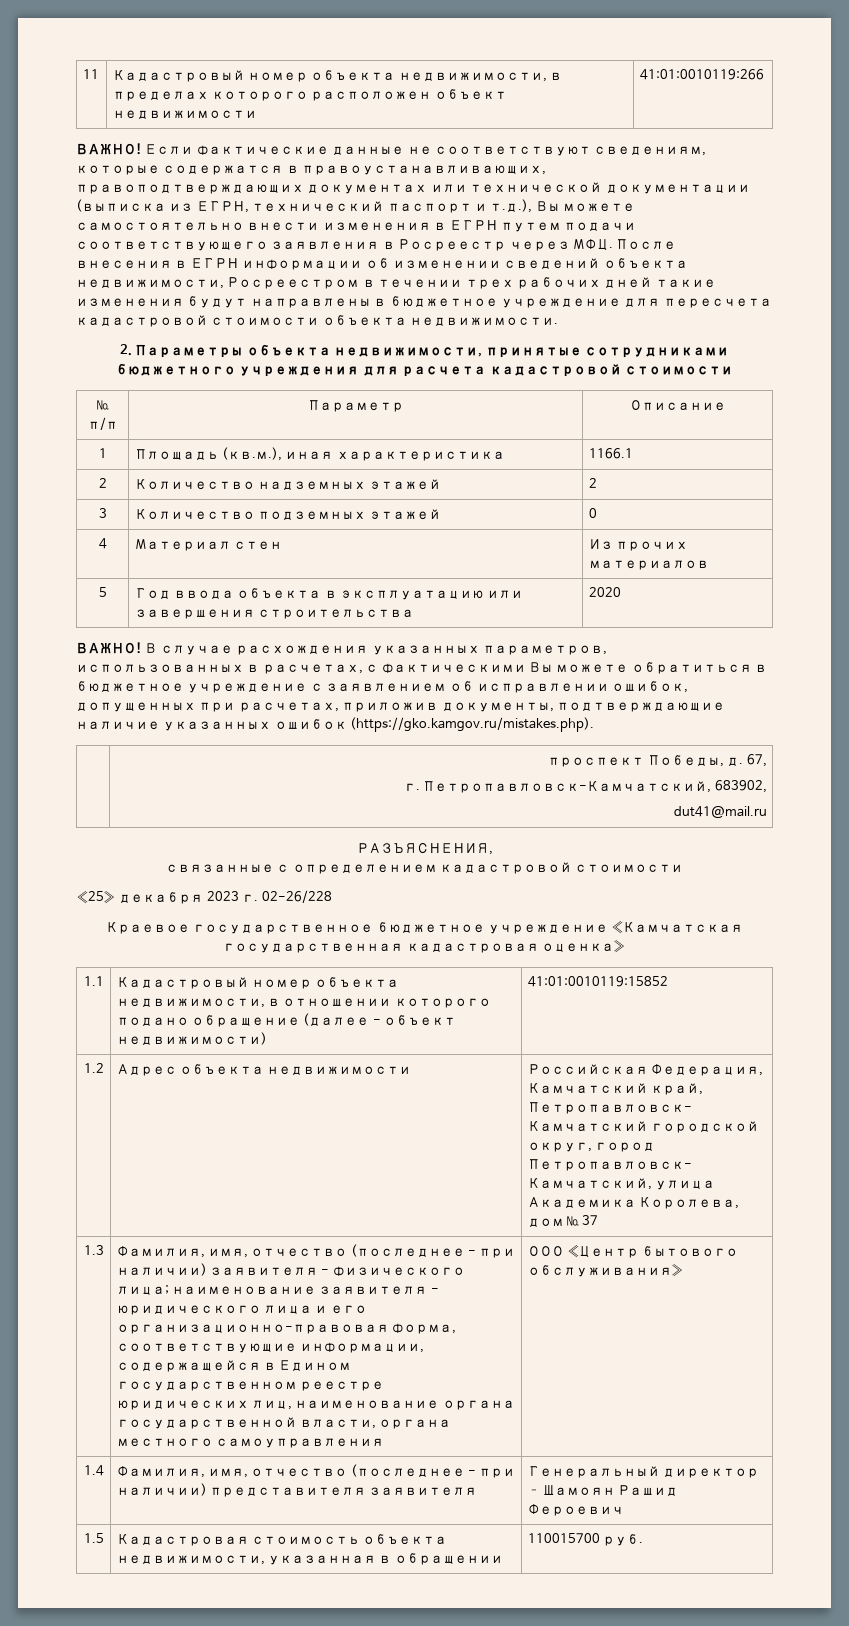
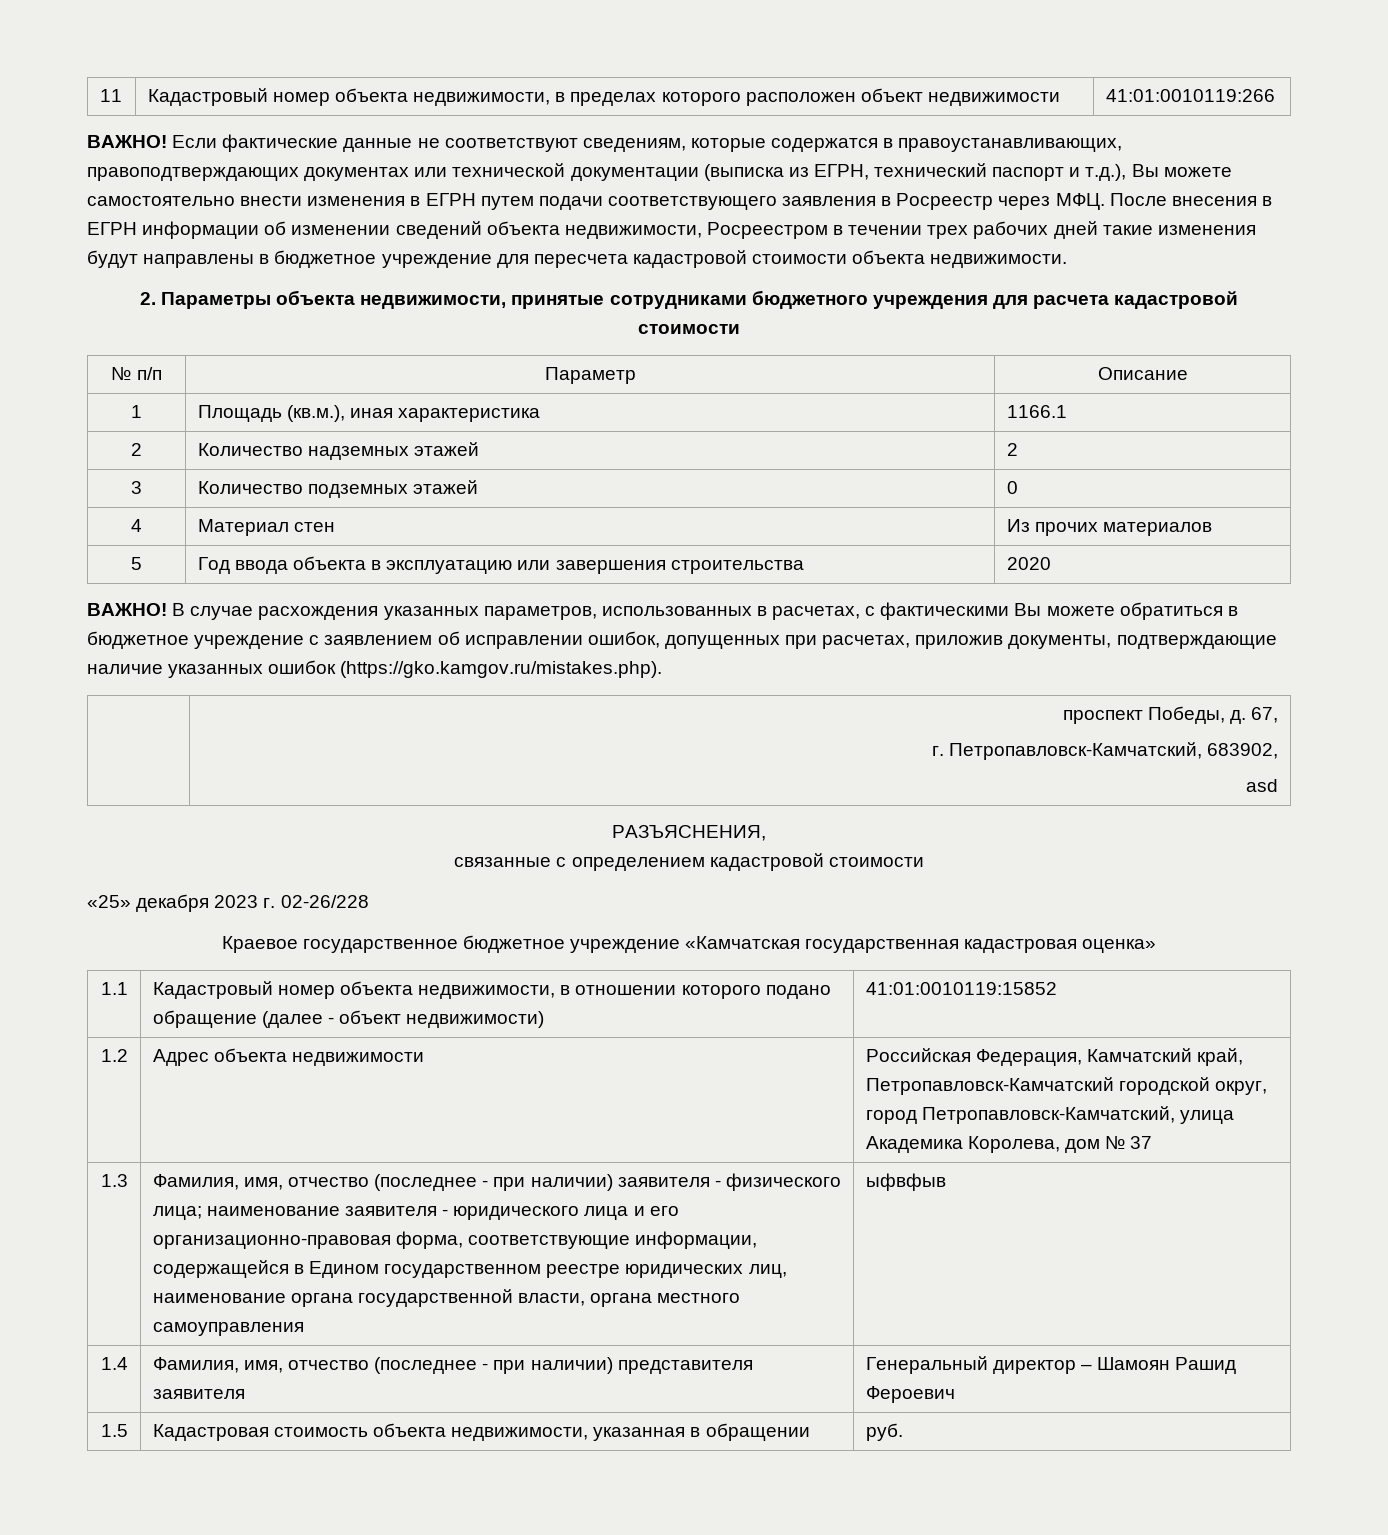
  | проспект Победы, д. 67,
  г. Петропавловск-Камчатский, 683902,
- dut41@mail.ru
+ asd
- ООО «Центр бытового обслуживания»
+ ыфвфыв
- 1.5 | Кадастровая стоимость объекта недвижимости, указанная в обращении | 110015700 руб.
+ 1.5 | Кадастровая стоимость объекта недвижимости, указанная в обращении | руб.

